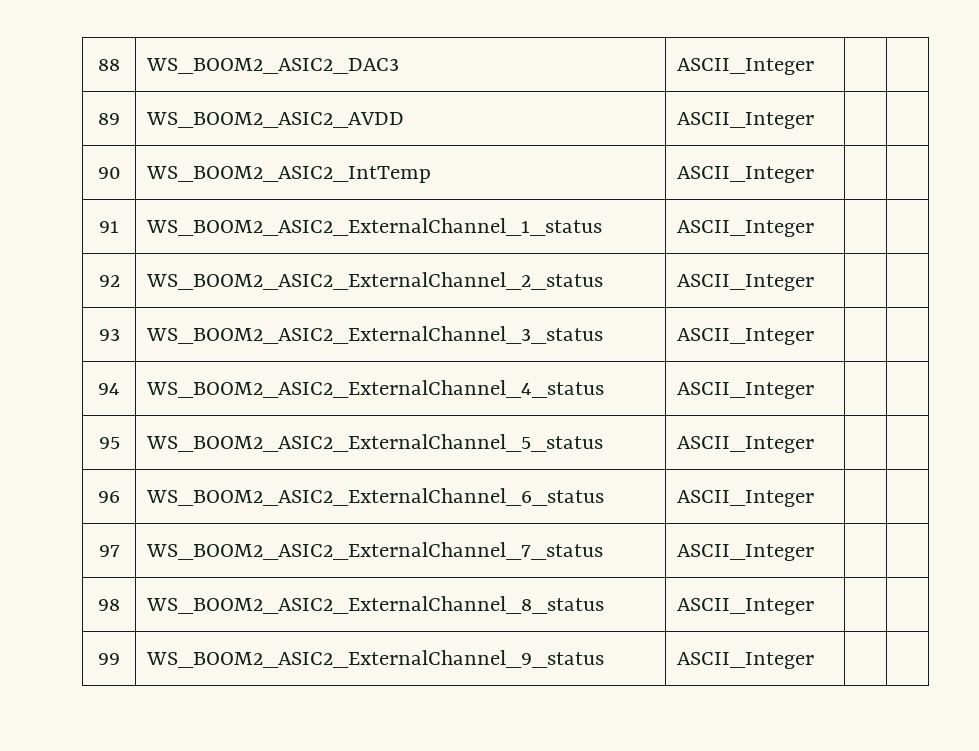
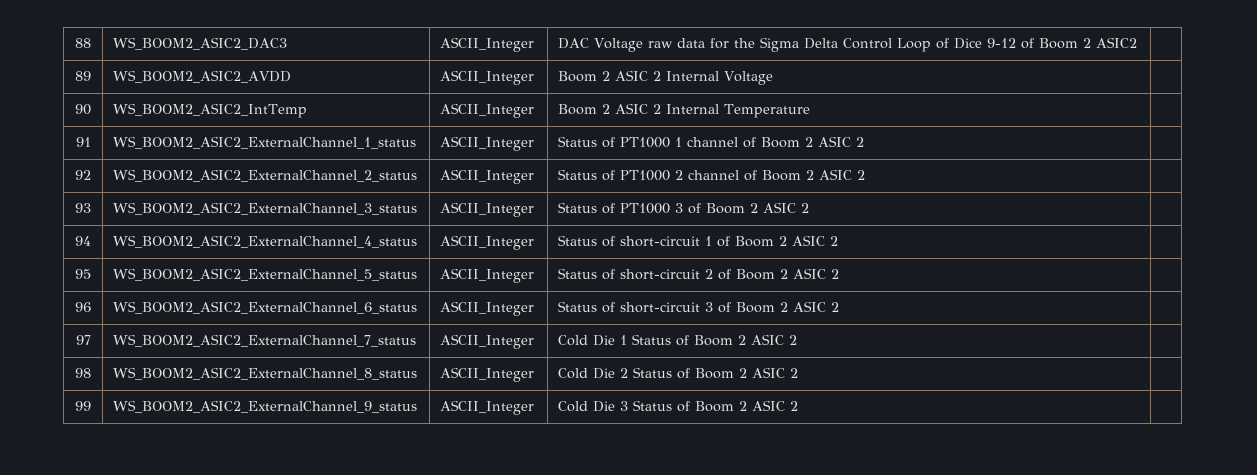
- 88 | WS_BOOM2_ASIC2_DAC3 | ASCII_Integer | |
- 89 | WS_BOOM2_ASIC2_AVDD | ASCII_Integer | |
- 90 | WS_BOOM2_ASIC2_IntTemp | ASCII_Integer | |
- 91 | WS_BOOM2_ASIC2_ExternalChannel_1_status | ASCII_Integer | |
- 92 | WS_BOOM2_ASIC2_ExternalChannel_2_status | ASCII_Integer | |
- 93 | WS_BOOM2_ASIC2_ExternalChannel_3_status | ASCII_Integer | |
- 94 | WS_BOOM2_ASIC2_ExternalChannel_4_status | ASCII_Integer | |
- 95 | WS_BOOM2_ASIC2_ExternalChannel_5_status | ASCII_Integer | |
- 96 | WS_BOOM2_ASIC2_ExternalChannel_6_status | ASCII_Integer | |
- 97 | WS_BOOM2_ASIC2_ExternalChannel_7_status | ASCII_Integer | |
- 98 | WS_BOOM2_ASIC2_ExternalChannel_8_status | ASCII_Integer | |
- 99 | WS_BOOM2_ASIC2_ExternalChannel_9_status | ASCII_Integer | |
+ 88 | WS_BOOM2_ASIC2_DAC3 | ASCII_Integer | DAC Voltage raw data for the Sigma Delta Control Loop of Dice 9-12 of Boom 2 ASIC2 |
+ 89 | WS_BOOM2_ASIC2_AVDD | ASCII_Integer | Boom 2 ASIC 2 Internal Voltage |
+ 90 | WS_BOOM2_ASIC2_IntTemp | ASCII_Integer | Boom 2 ASIC 2 Internal Temperature |
+ 91 | WS_BOOM2_ASIC2_ExternalChannel_1_status | ASCII_Integer | Status of PT1000 1 channel of Boom 2 ASIC 2 |
+ 92 | WS_BOOM2_ASIC2_ExternalChannel_2_status | ASCII_Integer | Status of PT1000 2 channel of Boom 2 ASIC 2 |
+ 93 | WS_BOOM2_ASIC2_ExternalChannel_3_status | ASCII_Integer | Status of PT1000 3 of Boom 2 ASIC 2 |
+ 94 | WS_BOOM2_ASIC2_ExternalChannel_4_status | ASCII_Integer | Status of short-circuit 1 of Boom 2 ASIC 2 |
+ 95 | WS_BOOM2_ASIC2_ExternalChannel_5_status | ASCII_Integer | Status of short-circuit 2 of Boom 2 ASIC 2 |
+ 96 | WS_BOOM2_ASIC2_ExternalChannel_6_status | ASCII_Integer | Status of short-circuit 3 of Boom 2 ASIC 2 |
+ 97 | WS_BOOM2_ASIC2_ExternalChannel_7_status | ASCII_Integer | Cold Die 1 Status of Boom 2 ASIC 2 |
+ 98 | WS_BOOM2_ASIC2_ExternalChannel_8_status | ASCII_Integer | Cold Die 2 Status of Boom 2 ASIC 2 |
+ 99 | WS_BOOM2_ASIC2_ExternalChannel_9_status | ASCII_Integer | Cold Die 3 Status of Boom 2 ASIC 2 |

